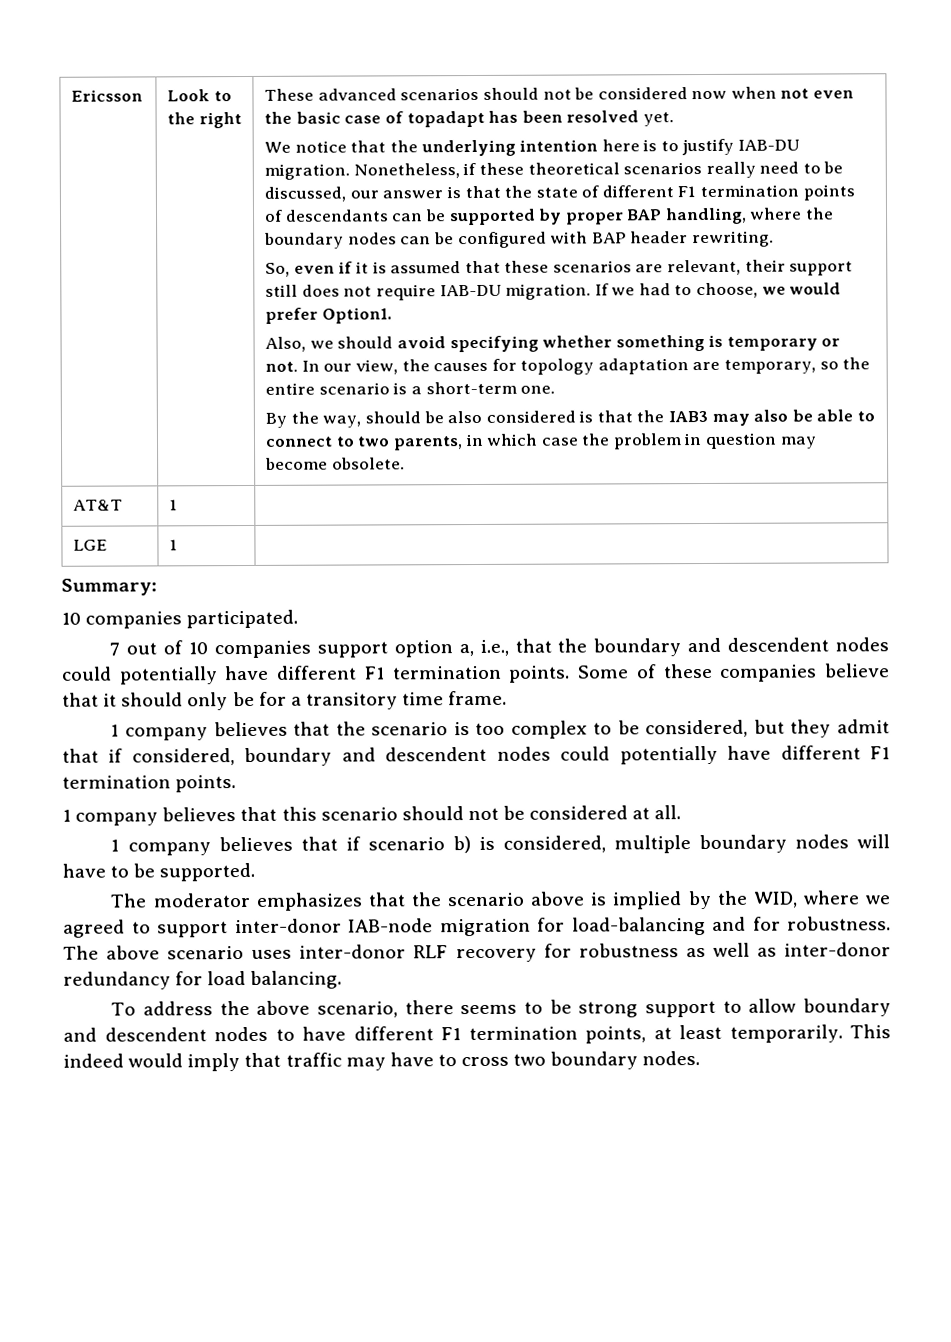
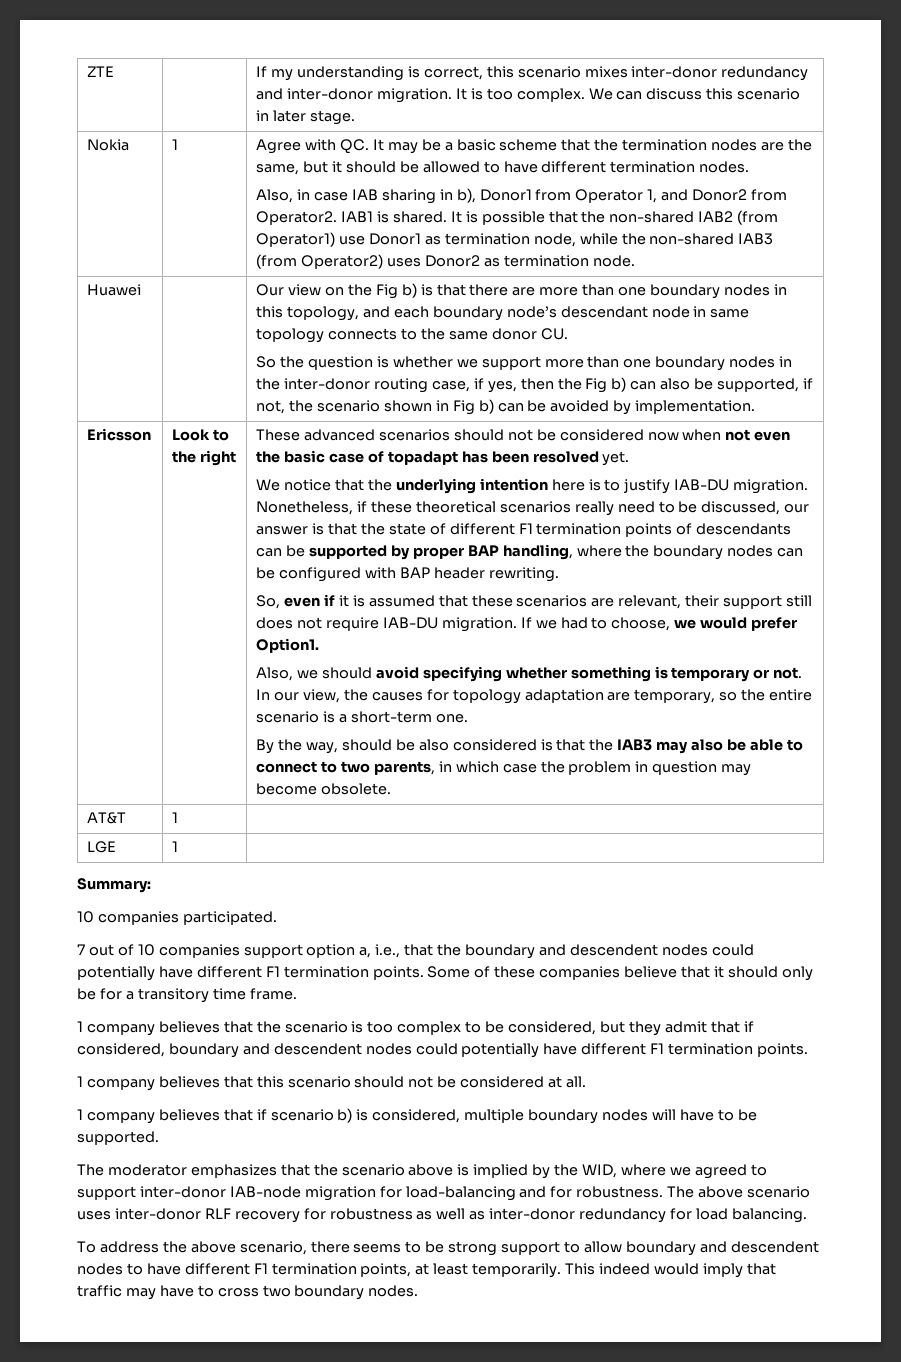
+ ZTE | | If my understanding is correct, this scenario mixes inter-donor redundancy and inter-donor migration. It is too complex. We can discuss this scenario in later stage.
+ Nokia | 1 | Agree with QC. It may be a basic scheme that the termination nodes are the same, but it should be allowed to have different termination nodes.
+ Also, in case IAB sharing in b), Donor1 from Operator 1, and Donor2 from Operator2. IAB1 is shared. It is possible that the non-shared IAB2 (from Operator1) use Donor1 as termination node, while the non-shared IAB3 (from Operator2) uses Donor2 as termination node.
+ Huawei | | Our view on the Fig b) is that there are more than one boundary nodes in this topology, and each boundary node’s descendant node in same topology connects to the same donor CU.
+ So the question is whether we support more than one boundary nodes in the inter-donor routing case, if yes, then the Fig b) can also be supported, if not, the scenario shown in Fig b) can be avoided by implementation.

